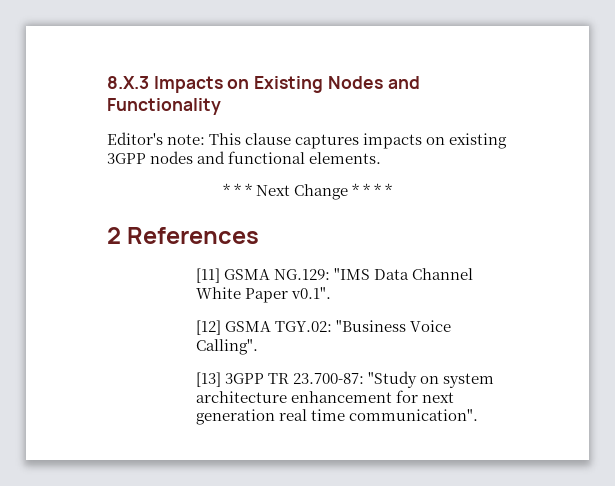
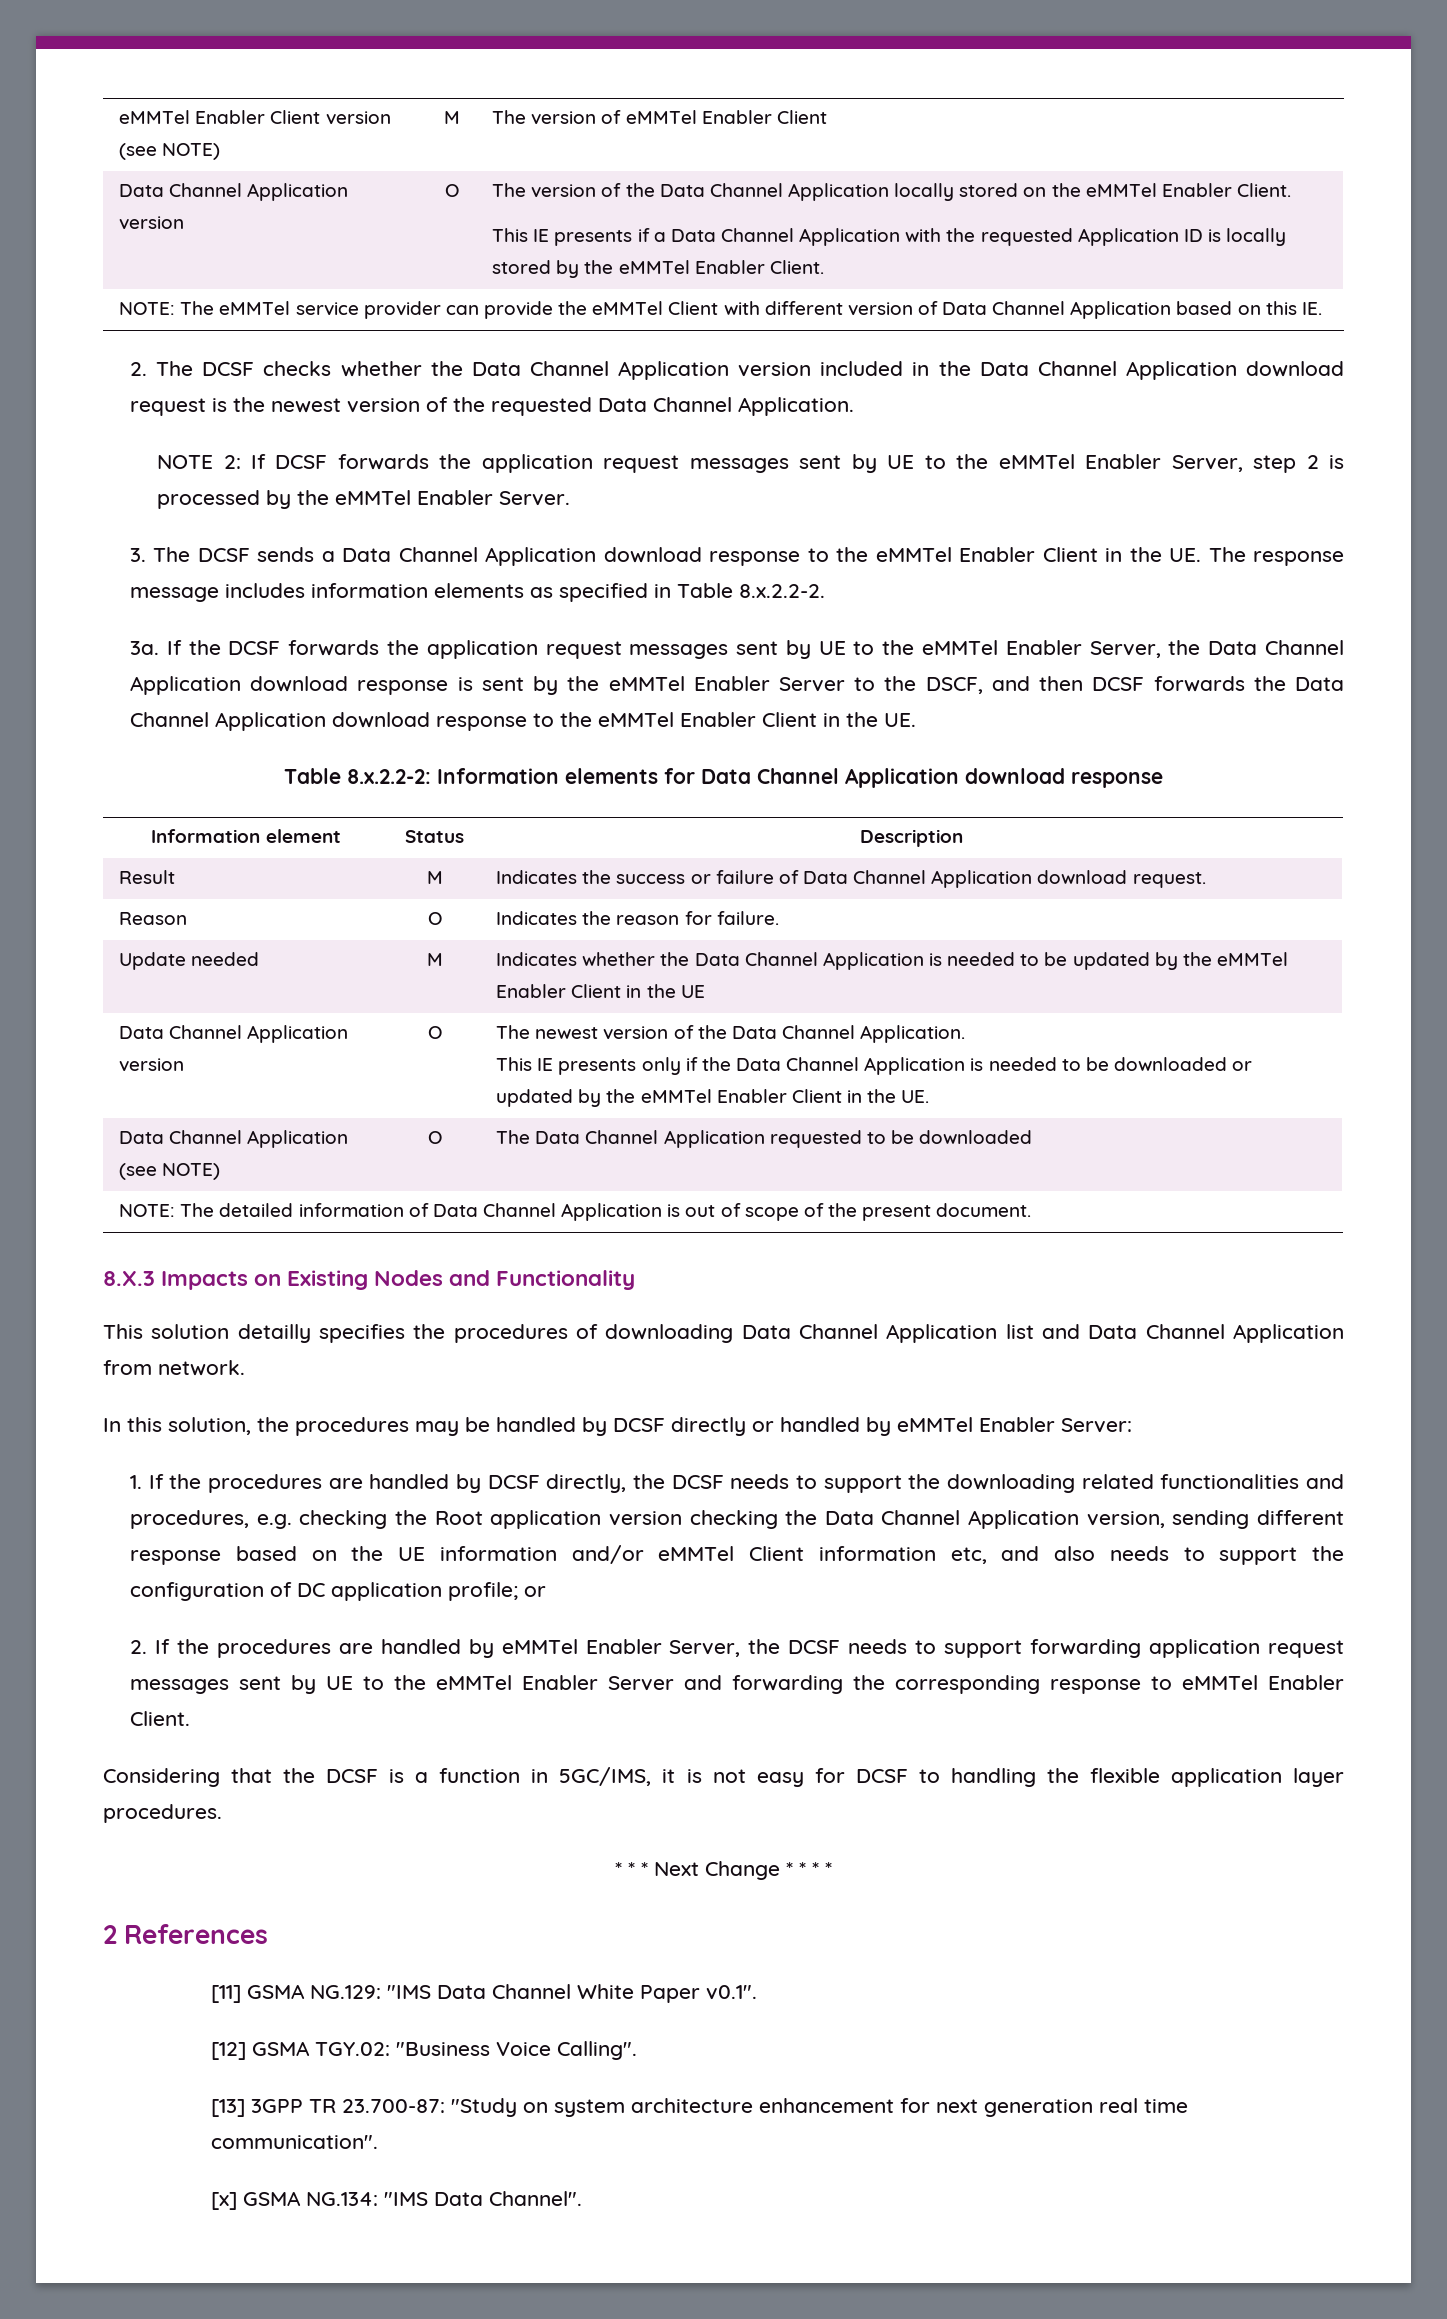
+ eMMTel Enabler Client version (see NOTE) | M | The version of eMMTel Enabler Client
+ Data Channel Application version | O | The version of the Data Channel Application locally stored on the eMMTel Enabler Client.
+ This IE presents if a Data Channel Application with the requested Application ID is locally stored by the eMMTel Enabler Client.
+ NOTE: The eMMTel service provider can provide the eMMTel Client with different version of Data Channel Application based on this IE.
+ 2. The DCSF checks whether the Data Channel Application version included in the Data Channel Application download request is the newest version of the requested Data Channel Application.
+ NOTE 2: If DCSF forwards the application request messages sent by UE to the eMMTel Enabler Server, step 2 is processed by the eMMTel Enabler Server.
+ 3. The DCSF sends a Data Channel Application download response to the eMMTel Enabler Client in the UE. The response message includes information elements as specified in Table 8.x.2.2-2.
+ 3a. If the DCSF forwards the application request messages sent by UE to the eMMTel Enabler Server, the Data Channel Application download response is sent by the eMMTel Enabler Server to the DSCF, and then DCSF forwards the Data Channel Application download response to the eMMTel Enabler Client in the UE.
+ Table 8.x.2.2-2: Information elements for Data Channel Application download response
+ Information element | Status | Description
+ Result | M | Indicates the success or failure of Data Channel Application download request.
+ Reason | O | Indicates the reason for failure.
+ Update needed | M | Indicates whether the Data Channel Application is needed to be updated by the eMMTel Enabler Client in the UE
+ Data Channel Application version | O | The newest version of the Data Channel Application.
+ This IE presents only if the Data Channel Application is needed to be downloaded or updated by the eMMTel Enabler Client in the UE.
+ Data Channel Application (see NOTE) | O | The Data Channel Application requested to be downloaded
+ NOTE: The detailed information of Data Channel Application is out of scope of the present document.
- Editor's note: This clause captures impacts on existing 3GPP nodes and functional elements.
+ This solution detailly specifies the procedures of downloading Data Channel Application list and Data Channel Application from network.
+ In this solution, the procedures may be handled by DCSF directly or handled by eMMTel Enabler Server:
+ 1. If the procedures are handled by DCSF directly, the DCSF needs to support the downloading related functionalities and procedures, e.g. checking the Root application version checking the Data Channel Application version, sending different response based on the UE information and/or eMMTel Client information etc, and also needs to support the configuration of DC application profile; or
+ 2. If the procedures are handled by eMMTel Enabler Server, the DCSF needs to support forwarding application request messages sent by UE to the eMMTel Enabler Server and forwarding the corresponding response to eMMTel Enabler Client.
+ Considering that the DCSF is a function in 5GC/IMS, it is not easy for DCSF to handling the flexible application layer procedures.
+ [x] GSMA NG.134: "IMS Data Channel".

